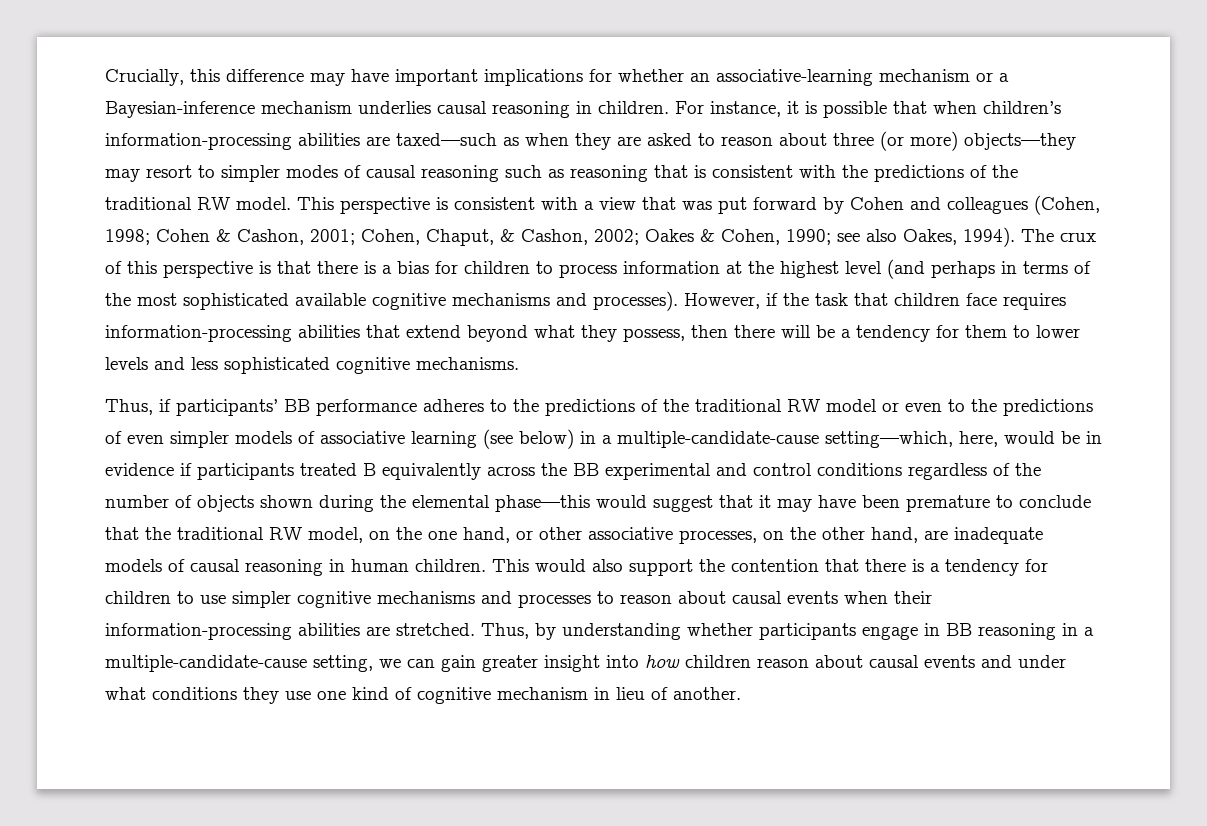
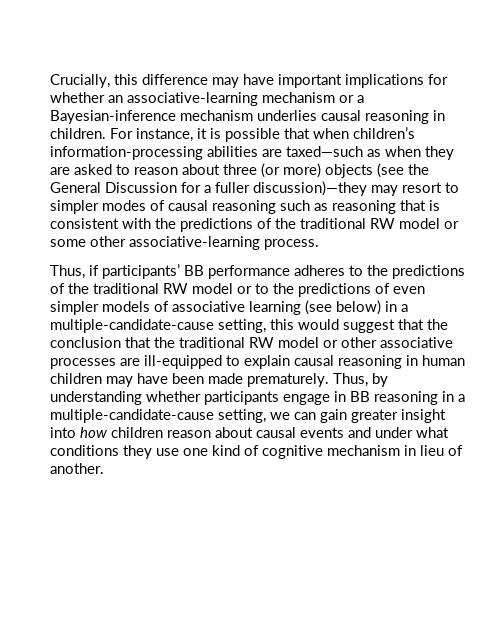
- For instance, it is possible that when children’s information-processing abilities are taxed—such as when they are asked to reason about three (or more) objects—they may resort to simpler modes of causal reasoning such as reasoning that is consistent with the predictions of the traditional RW model. This perspective is consistent with a view that was put forward by Cohen and colleagues (Cohen, 1998; Cohen & Cashon, 2001; Cohen, Chaput, & Cashon, 2002; Oakes & Cohen, 1990; see also Oakes, 1994). The crux of this perspective is that there is a bias for children to process information at the highest level (and perhaps in terms of the most sophisticated available cognitive mechanisms and processes). However, if the task that children face requires information-processing abilities that extend beyond what they possess, then there will be a tendency for them to lower levels and less sophisticated cognitive mechanisms.
+ For instance, it is possible that when children’s information-processing abilities are taxed—such as when they are asked to reason about three (or more) objects (see the General Discussion for a fuller discussion)—they may resort to simpler modes of causal reasoning such as reasoning that is consistent with the predictions of the traditional RW model or some other associative-learning process.
- Thus, if participants’ BB performance adheres to the predictions of the traditional RW model or even to the predictions of even simpler models of associative learning (see below) in a multiple-candidate-cause setting—which, here, would be in evidence if participants treated B equivalently across the BB experimental and control conditions regardless of the number of objects shown during the elemental phase—this would suggest that it may have been premature to conclude that the traditional RW model, on the one hand, or other associative processes, on the other hand, are inadequate models of causal reasoning in human children. This would also support the contention that there is a tendency for children to use simpler cognitive mechanisms and processes to reason about causal events when their information-processing abilities are stretched.
+ Thus, if participants’ BB performance adheres to the predictions of the traditional RW model or to the predictions of even simpler models of associative learning (see below) in a multiple-candidate-cause setting, this would suggest that the conclusion that the traditional RW model or other associative processes are ill-equipped to explain causal reasoning in human children may have been made prematurely.

